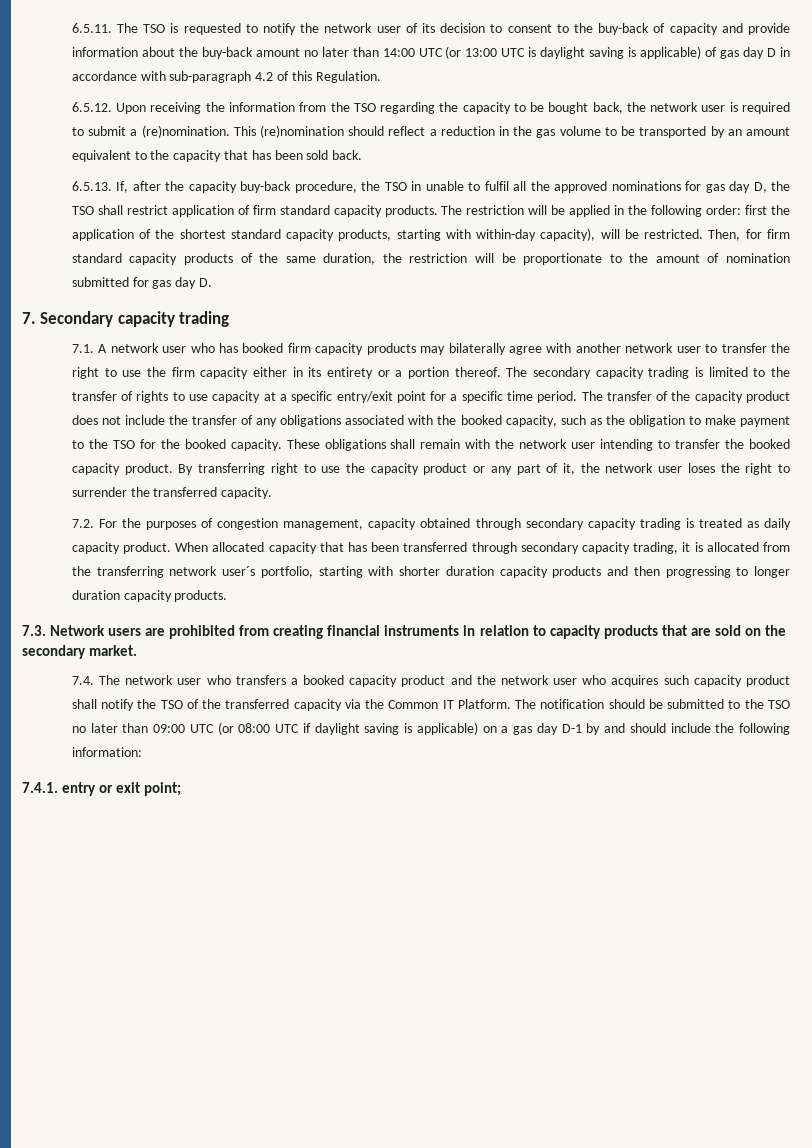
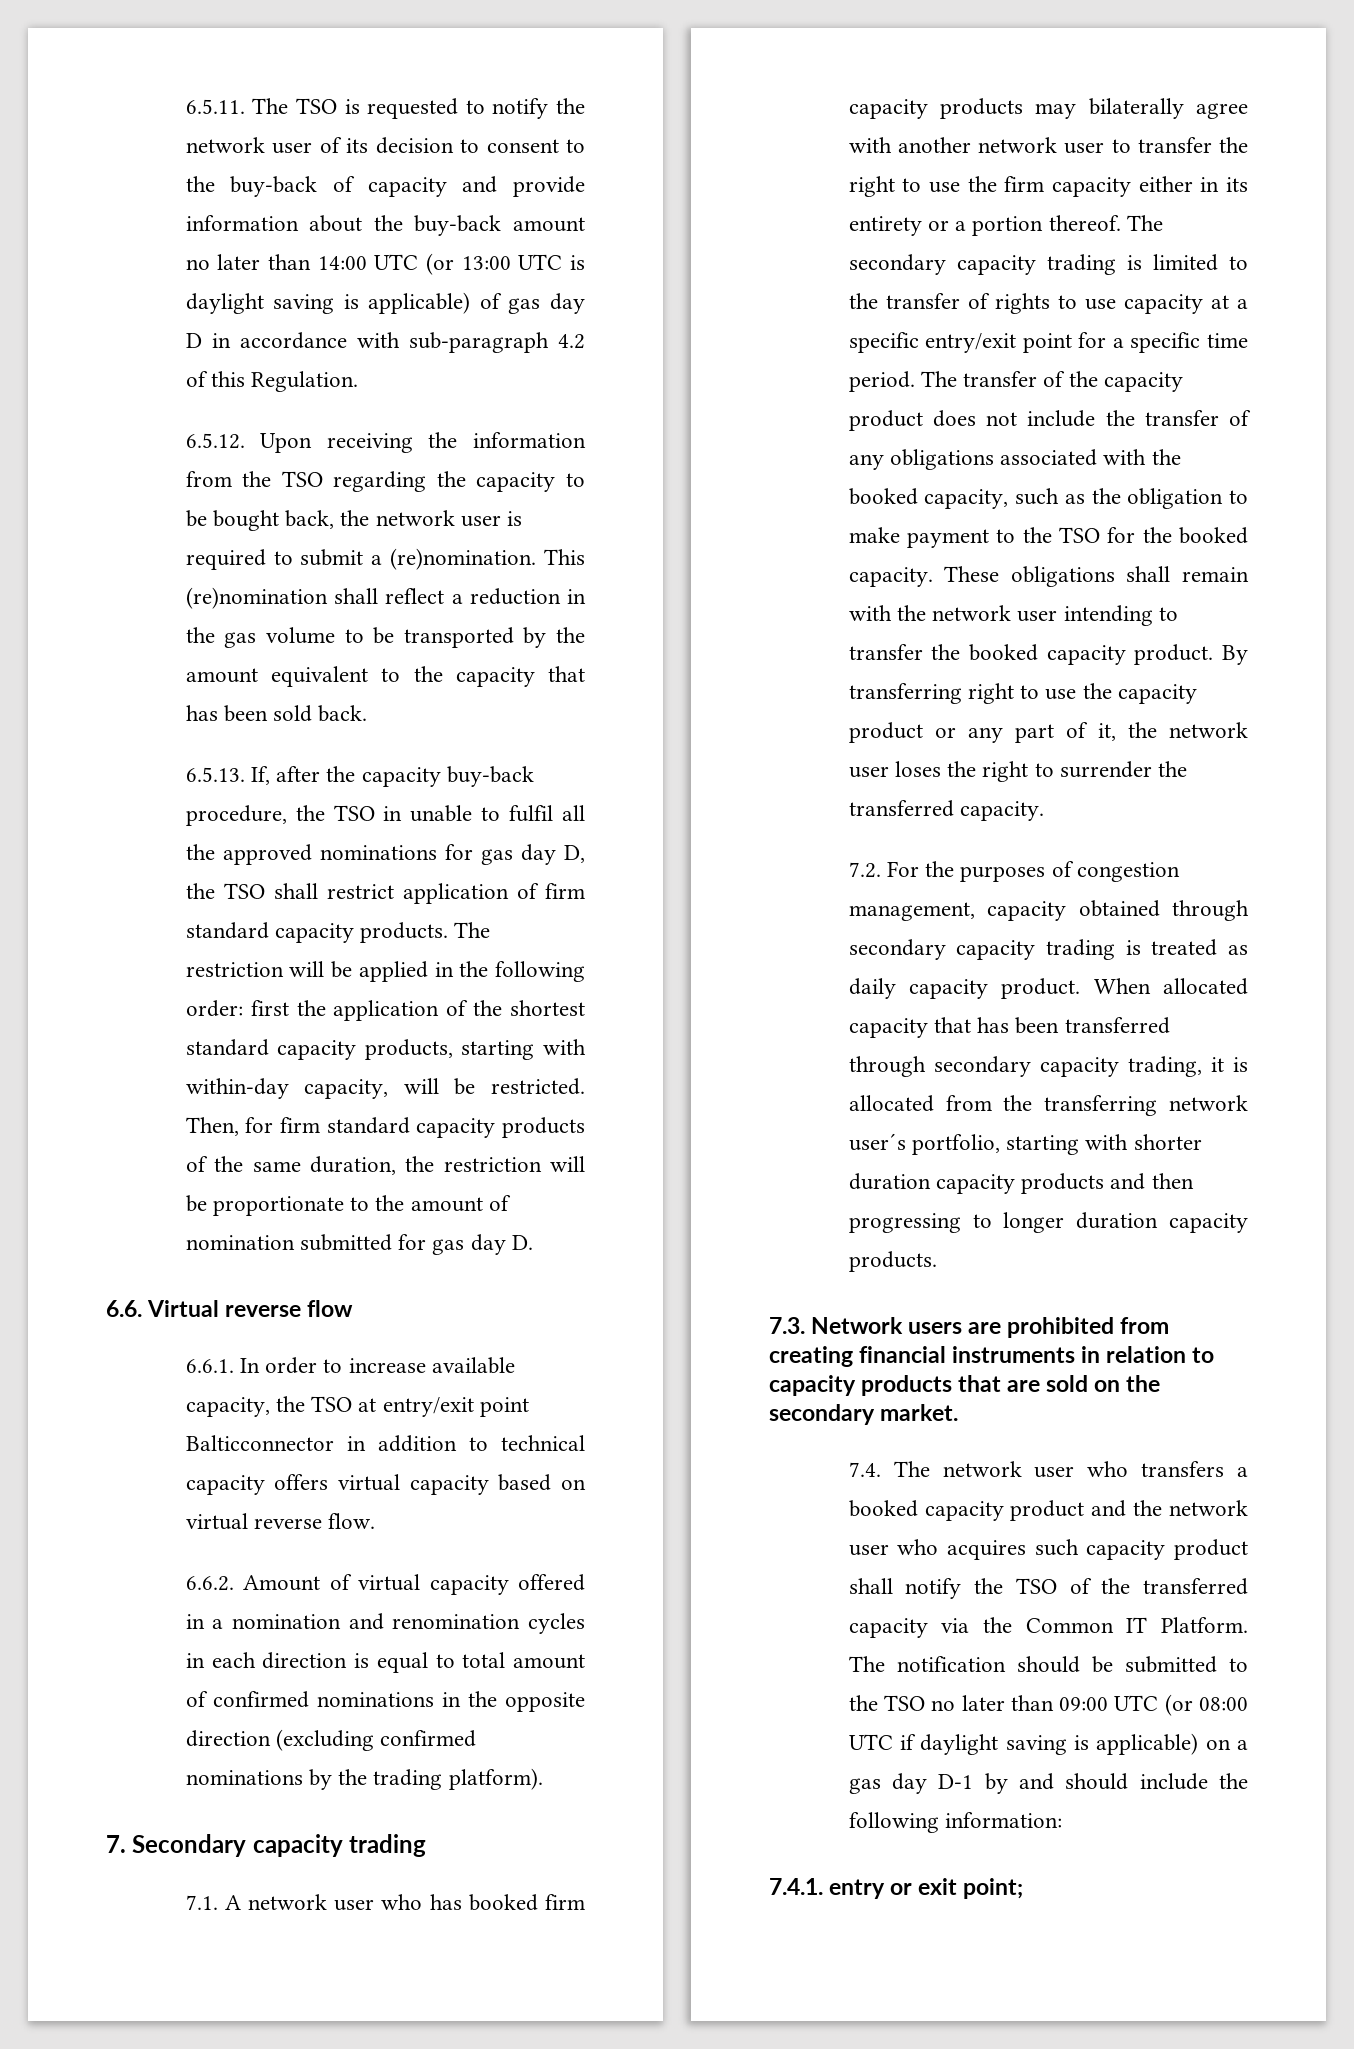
- This (re)nomination should reflect a reduction in the gas volume to be transported by an amount equivalent to the capacity that has been sold back.
+ This (re)nomination shall reflect a reduction in the gas volume to be transported by the amount equivalent to the capacity that has been sold back.
- The restriction will be applied in the following order: first the application of the shortest standard capacity products, starting with within-day capacity), will be restricted.
+ The restriction will be applied in the following order: first the application of the shortest standard capacity products, starting with within-day capacity, will be restricted.
+ 6.6. Virtual reverse flow
+ 6.6.1. In order to increase available capacity, the TSO at entry/exit point Balticconnector in addition to technical capacity offers virtual capacity based on virtual reverse flow.
+ 6.6.2. Amount of virtual capacity offered in a nomination and renomination cycles in each direction is equal to total amount of confirmed nominations in the opposite direction (excluding confirmed nominations by the trading platform).

